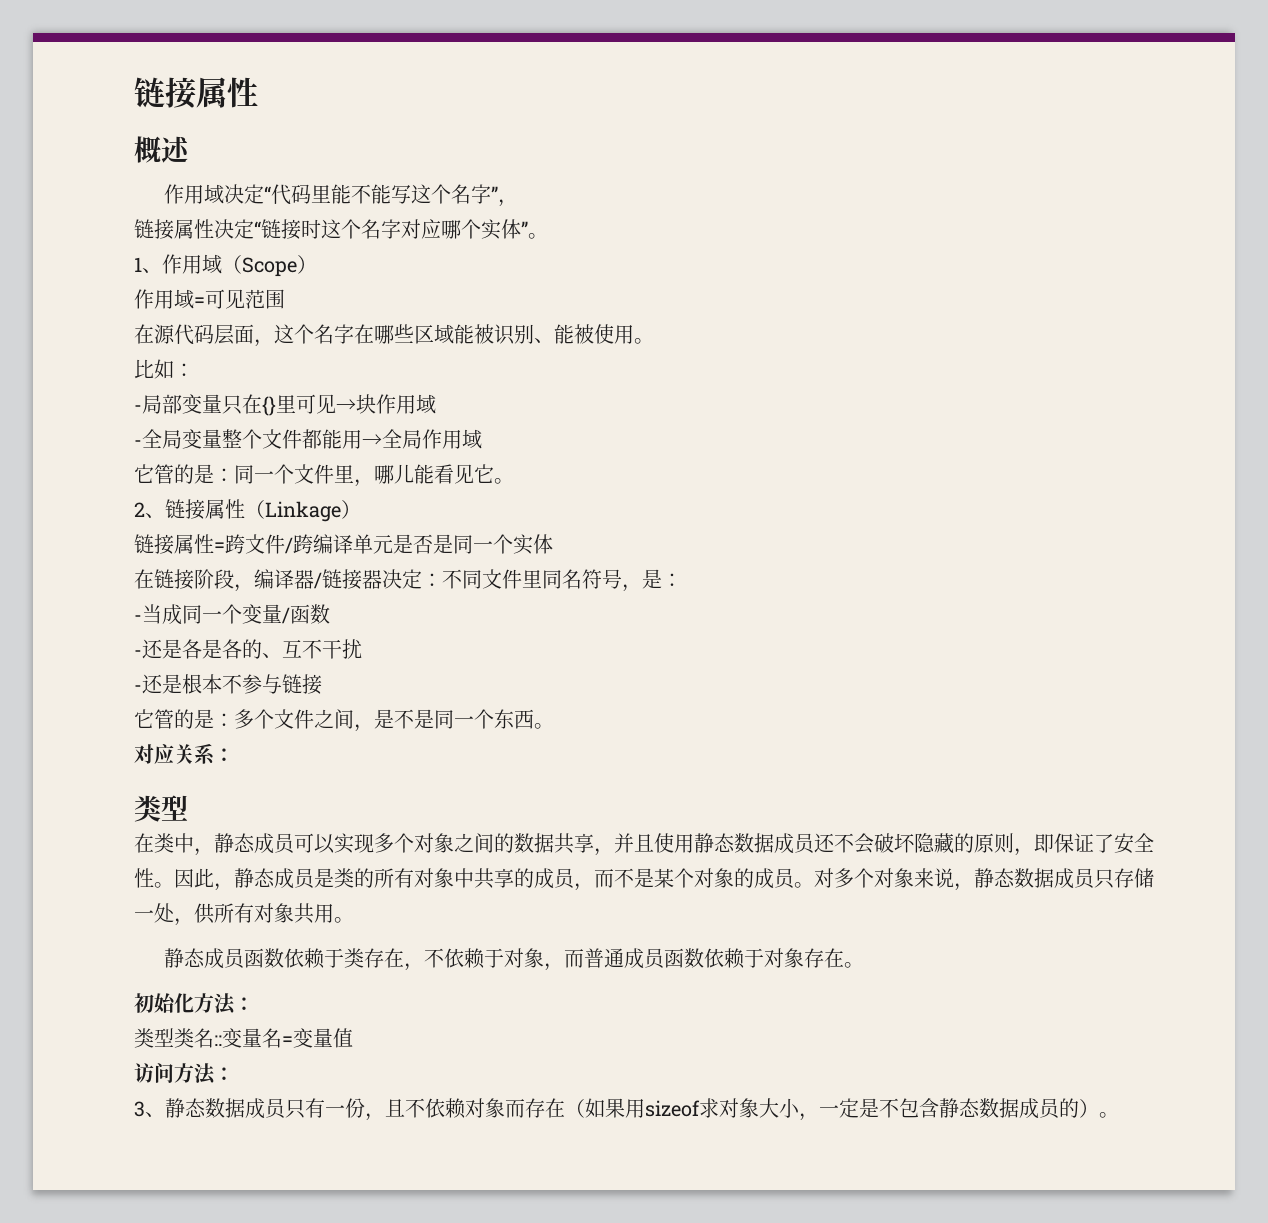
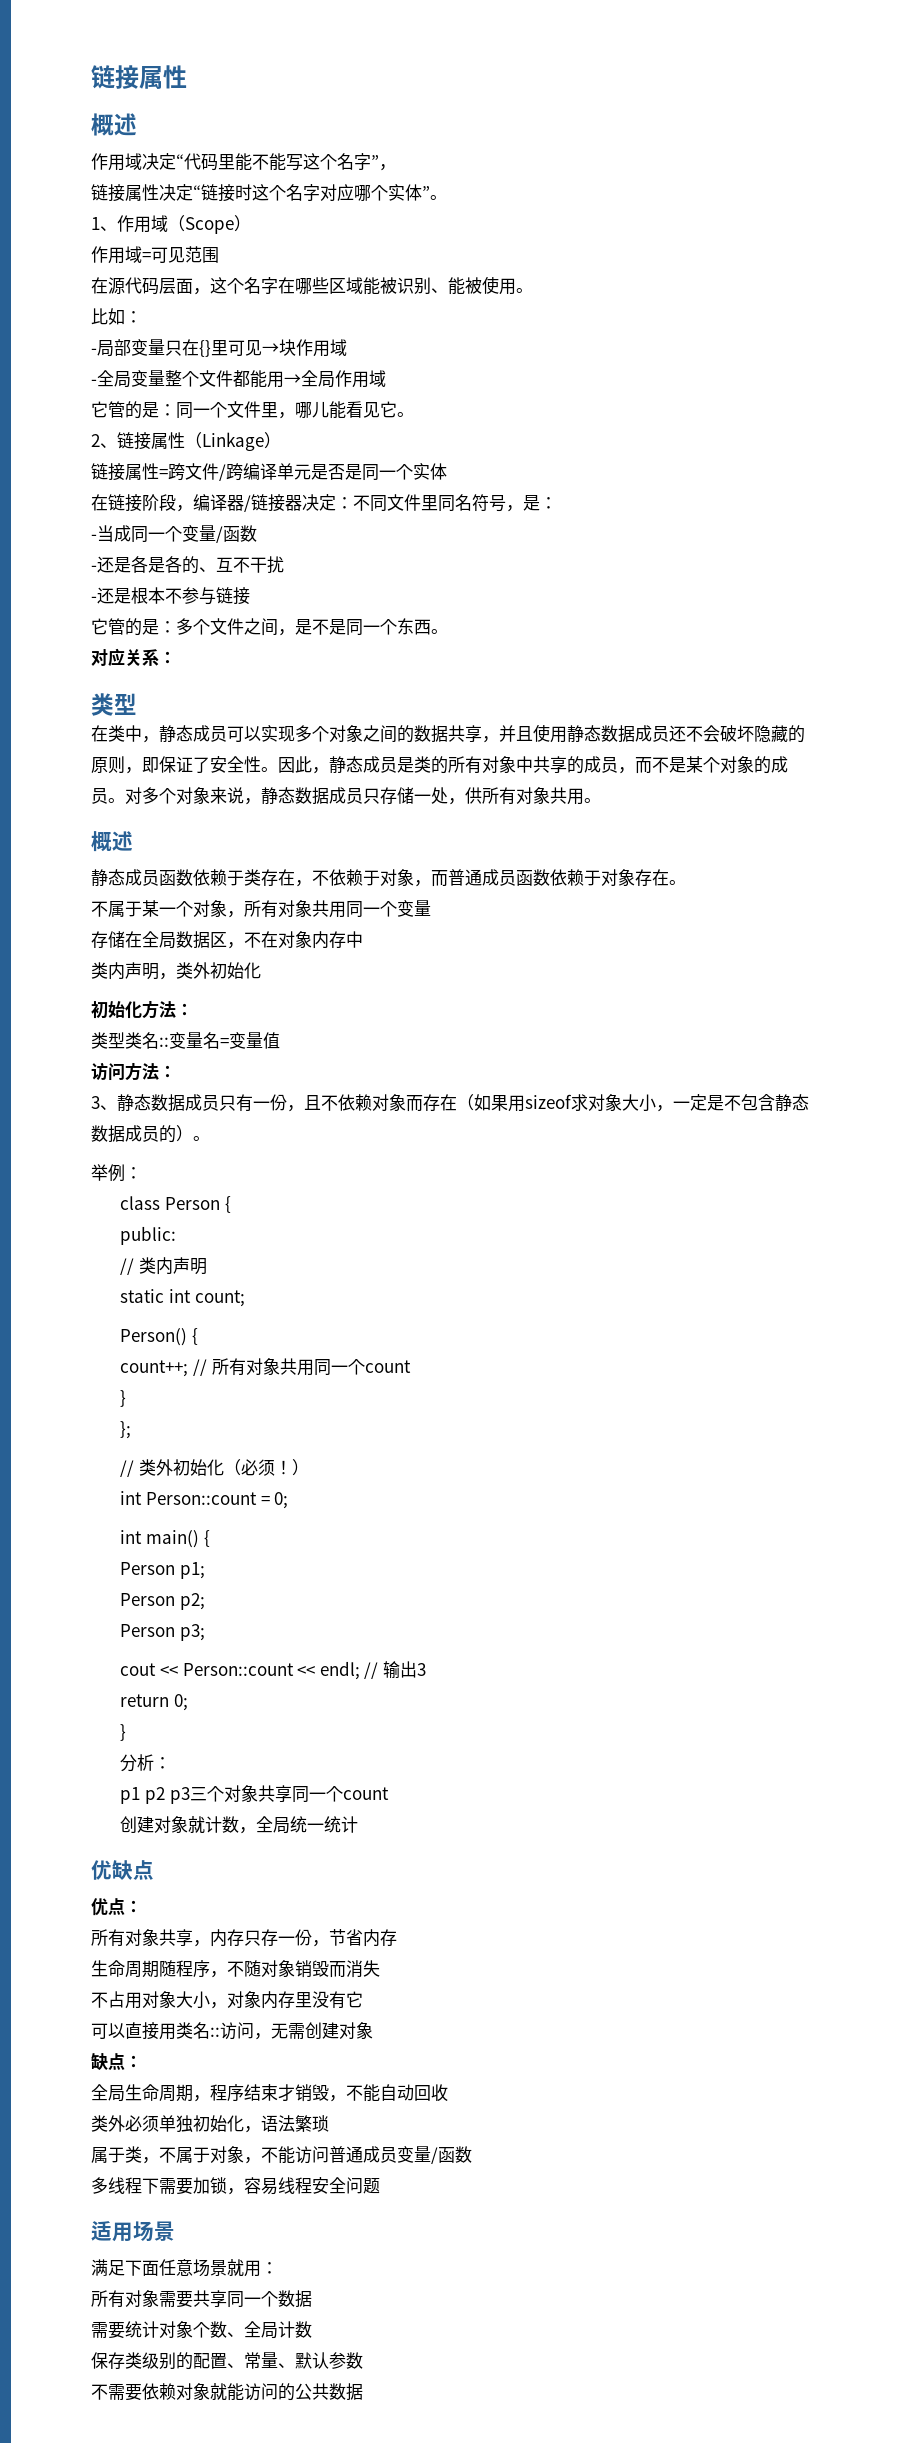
  对多个对象来说，静态数据成员只存储一处，供所有对象共用。
+ 概述
+ 不属于某一个对象，所有对象共用同一个变量
+ 存储在全局数据区，不在对象内存中
+ 类内声明，类外初始化
+ 举例：
+ class Person {
+ public:
+ // 类内声明
+ static int count;
+ Person() {
+ count++; // 所有对象共用同一个count
+ }
+ };
+ // 类外初始化（必须！）
+ int Person::count = 0;
+ int main() {
+ Person p1;
+ Person p2;
+ Person p3;
+ cout << Person::count << endl; // 输出3
+ return 0;
+ }
+ 分析：
+ p1 p2 p3三个对象共享同一个count
+ 创建对象就计数，全局统一统计
+ 优缺点
+ 优点：
+ 所有对象共享，内存只存一份，节省内存
+ 生命周期随程序，不随对象销毁而消失
+ 不占用对象大小，对象内存里没有它
+ 可以直接用类名::访问，无需创建对象
+ 缺点：
+ 全局生命周期，程序结束才销毁，不能自动回收
+ 类外必须单独初始化，语法繁琐
+ 属于类，不属于对象，不能访问普通成员变量/函数
+ 多线程下需要加锁，容易线程安全问题
+ 适用场景
+ 满足下面任意场景就用：
+ 所有对象需要共享同一个数据
+ 需要统计对象个数、全局计数
+ 保存类级别的配置、常量、默认参数
+ 不需要依赖对象就能访问的公共数据

